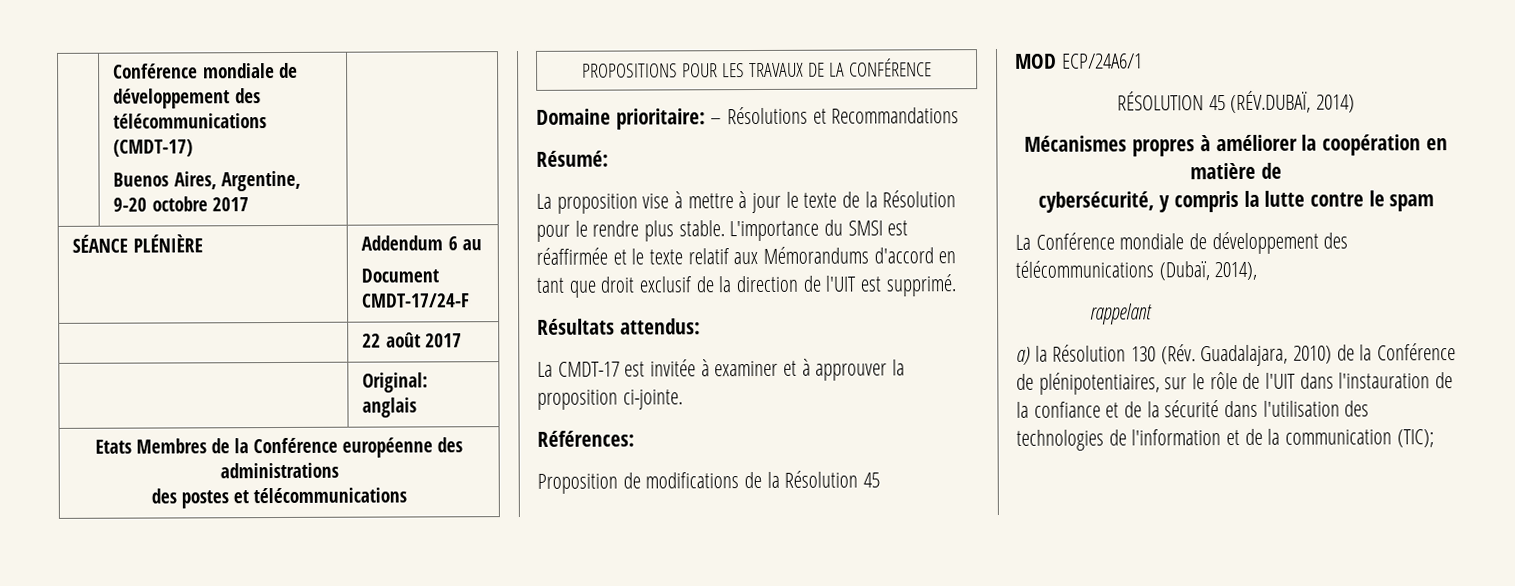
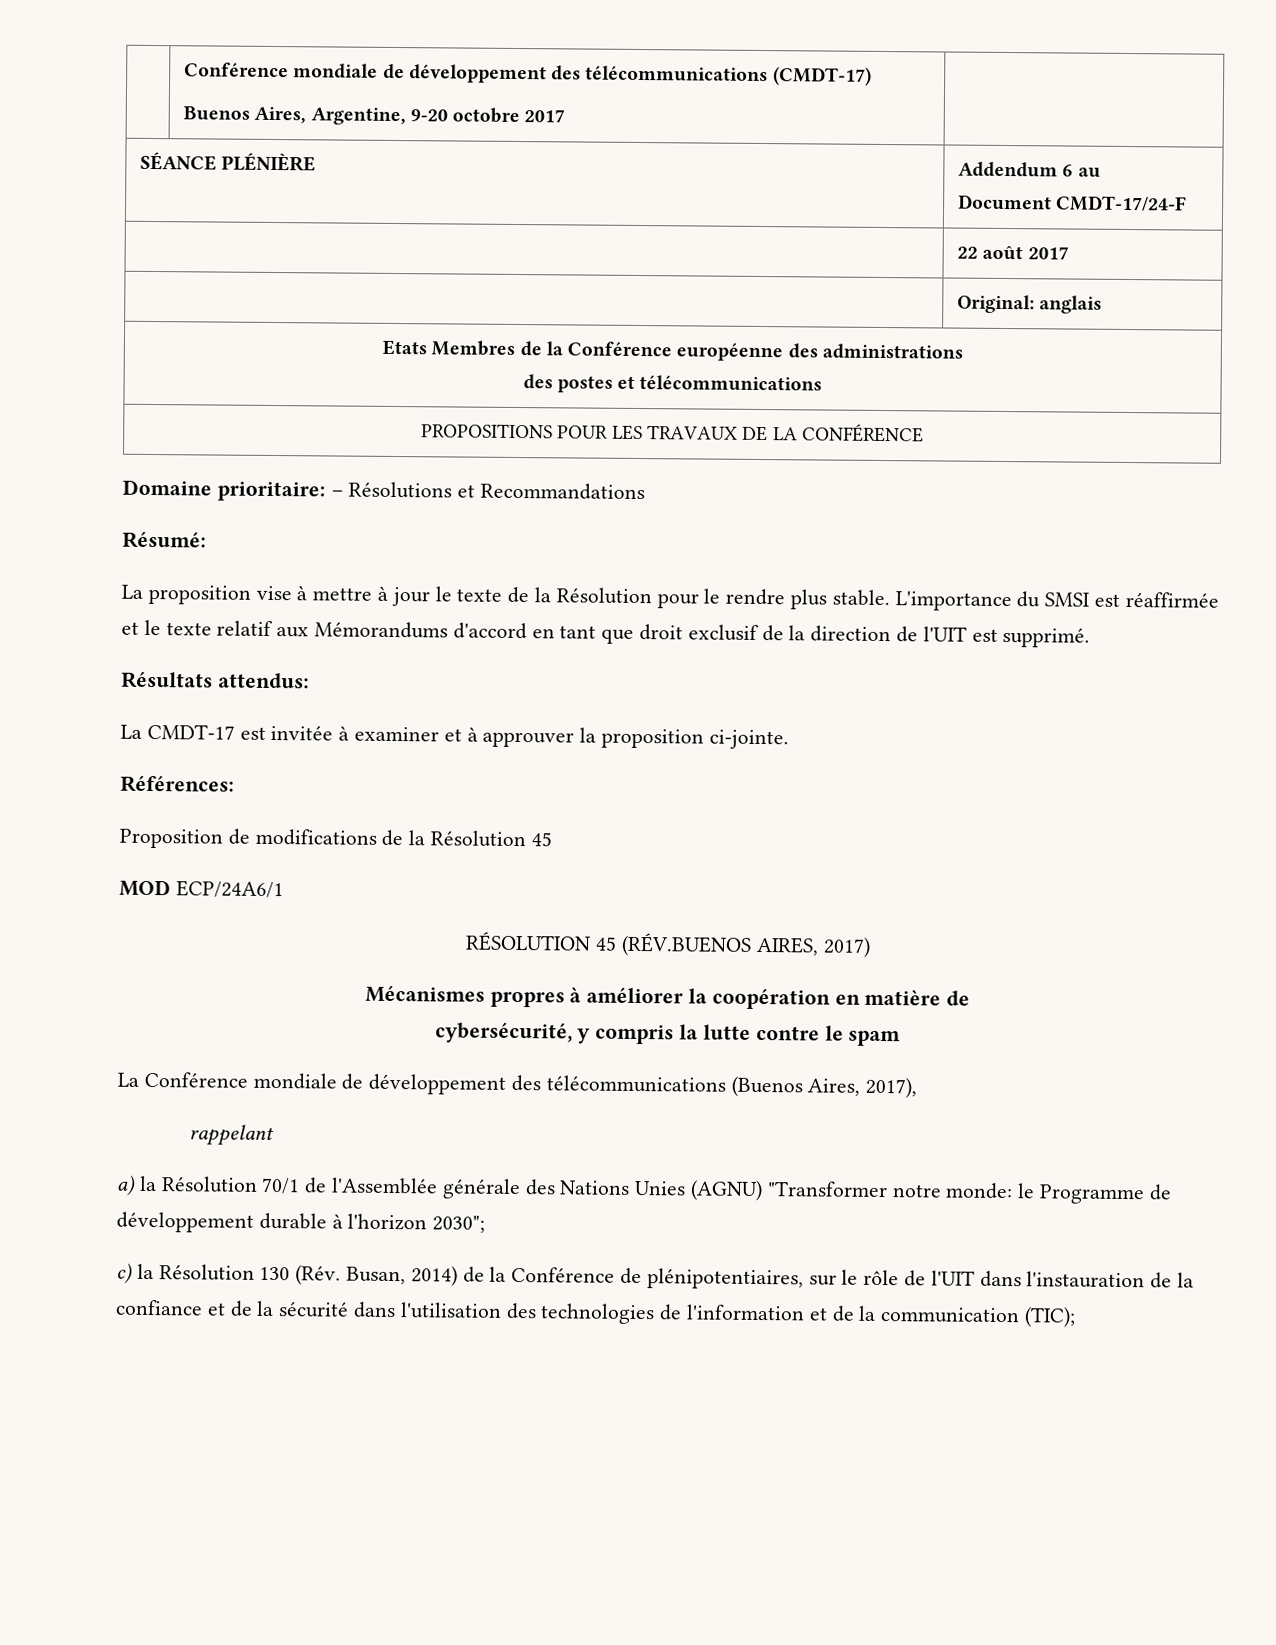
- RÉSOLUTION 45 (RÉV.DUBAÏ, 2014)
+ RÉSOLUTION 45 (RÉV.BUENOS AIRES, 2017)
- La Conférence mondiale de développement des télécommunications (Dubaï, 2014),
+ La Conférence mondiale de développement des télécommunications (Buenos Aires, 2017),
- a) la Résolution 130 (Rév. Guadalajara, 2010) de la Conférence de plénipotentiaires, sur le rôle de l'UIT dans l'instauration de la confiance et de la sécurité dans l'utilisation des technologies de l'information et de la communication (TIC);
+ a) la Résolution 70/1 de l'Assemblée générale des Nations Unies (AGNU) "Transformer notre monde: le Programme de développement durable à l'horizon 2030";
+ c) la Résolution 130 (Rév. Busan, 2014) de la Conférence de plénipotentiaires, sur le rôle de l'UIT dans l'instauration de la confiance et de la sécurité dans l'utilisation des technologies de l'information et de la communication (TIC);

